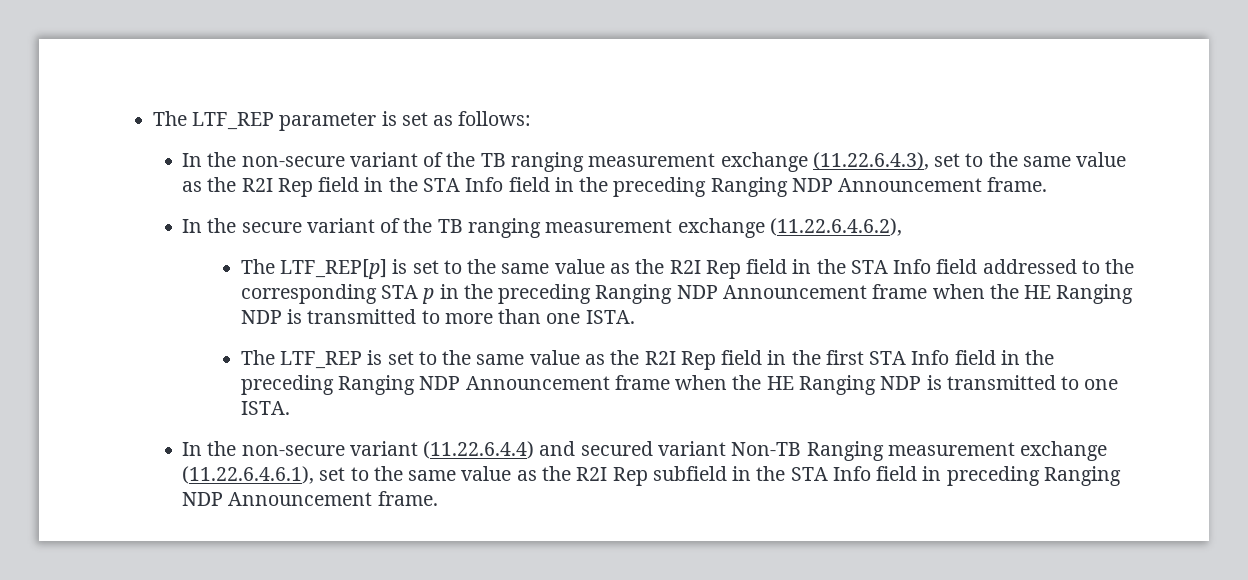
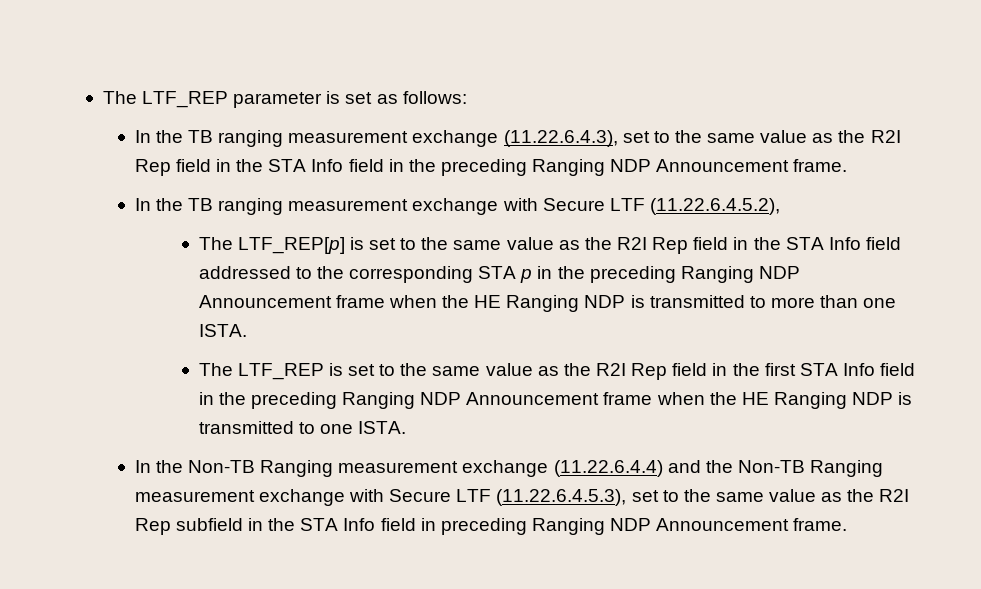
- In the non-secure variant of the TB ranging measurement exchange (11.22.6.4.3), set to the same value as the R2I Rep field in the STA Info field in the preceding Ranging NDP Announcement frame.
+ In the TB ranging measurement exchange (11.22.6.4.3), set to the same value as the R2I Rep field in the STA Info field in the preceding Ranging NDP Announcement frame.
- In the secure variant of the TB ranging measurement exchange (11.22.6.4.6.2),
+ In the TB ranging measurement exchange with Secure LTF (11.22.6.4.5.2),
- In the non-secure variant (11.22.6.4.4) and secured variant Non-TB Ranging measurement exchange (11.22.6.4.6.1), set to the same value as the R2I Rep subfield in the STA Info field in preceding Ranging NDP Announcement frame.
+ In the Non-TB Ranging measurement exchange (11.22.6.4.4) and the Non-TB Ranging measurement exchange with Secure LTF (11.22.6.4.5.3), set to the same value as the R2I Rep subfield in the STA Info field in preceding Ranging NDP Announcement frame.

